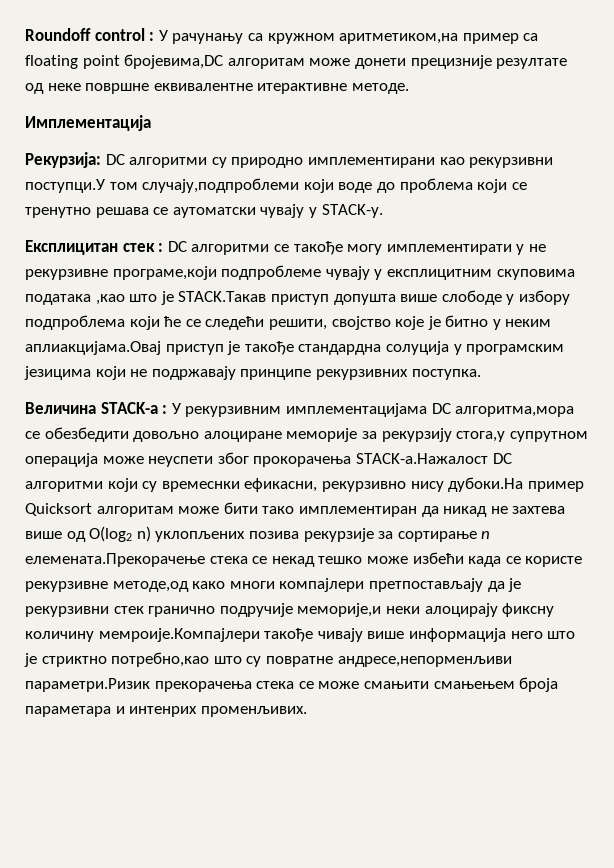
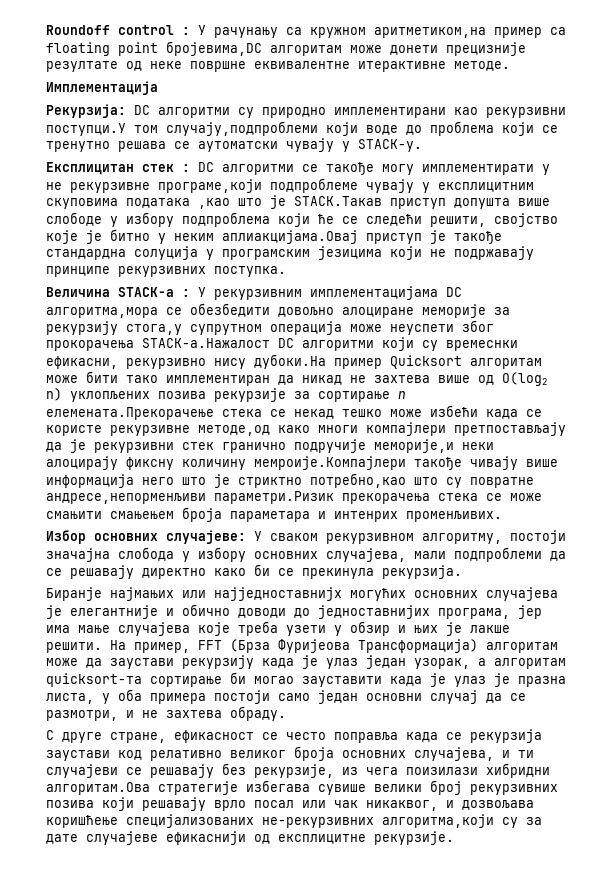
+ Избор основних случајеве: У сваком рекурзивном алгоритму, постоји значајна слобода у избору основних случајева, мали подпроблеми да се решавају директно како би се прекинула рекурзија.
+ Биранје најмањих или најједноставнијх могућих основних случајева је елегантније и обично доводи до једноставнијих програма, јер има мање случајева које треба узети у обзир и њих је лакше решити. На пример, FFT (Брза Фуријеова Трансформација) алгоритам може да заустави рекурзију када је улаз један узорак, а алгоритам quicksort-та сортирање би могао зауставити када је улаз је празна листа, у оба примера постоји само један основни случај да се размотри, и не захтева обраду.
+ С друге стране, ефикасност се често поправља када се рекурзија заустави код релативно великог броја основних случајева, и ти случајеви се решавају без рекурзије, из чега поизилази хибридни алгоритам.Ова стратегије избегава сувише велики број рекурзивних позива који решавају врло посал или чак никаквог, и дозвољава коришћење специјализованих не-рекурзивних алгоритма,који су за дате случајеве ефикаснији од експлицитне рекурзије.

